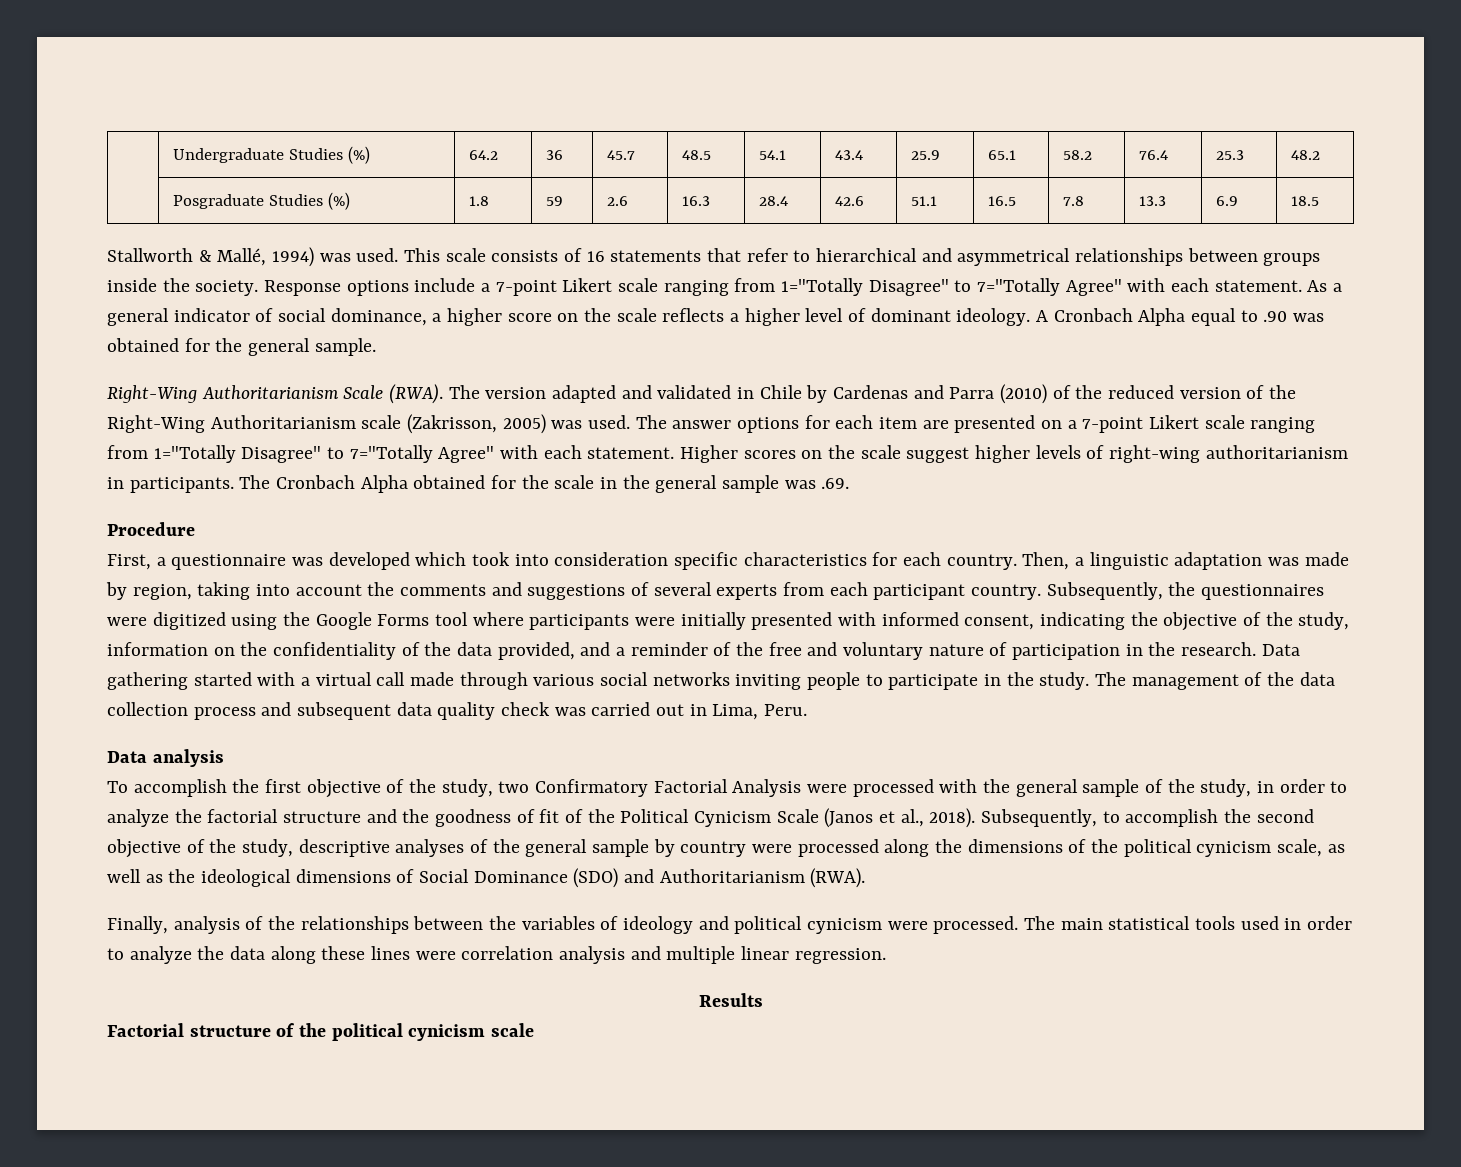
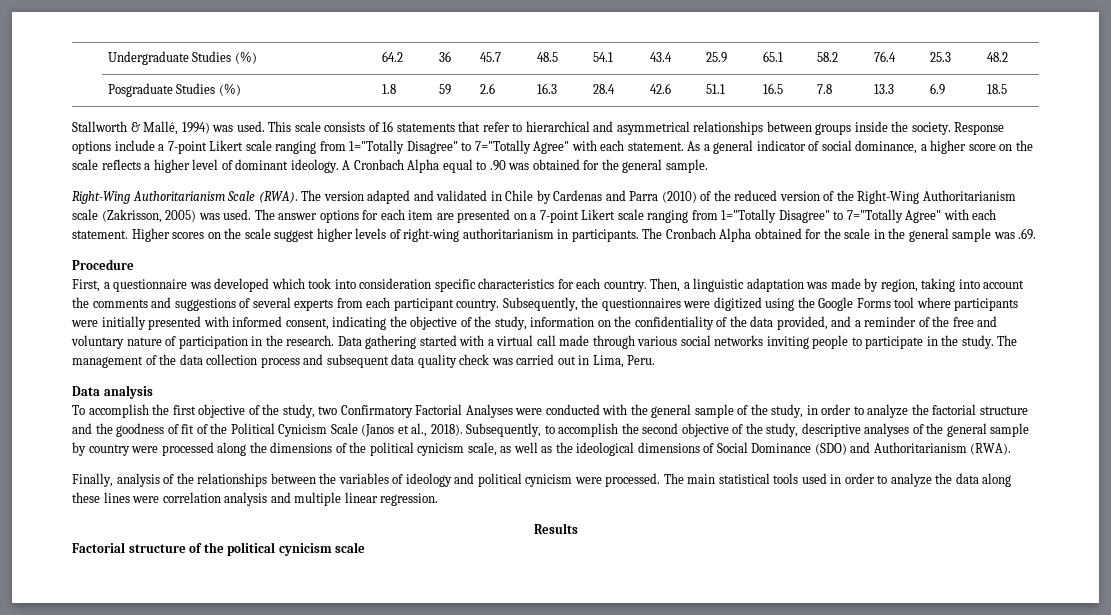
- To accomplish the first objective of the study, two Confirmatory Factorial Analysis were processed with the general sample of the study, in order to analyze the factorial structure and the goodness of fit of the Political Cynicism Scale (Janos et al., 2018).
+ To accomplish the first objective of the study, two Confirmatory Factorial Analyses were conducted with the general sample of the study, in order to analyze the factorial structure and the goodness of fit of the Political Cynicism Scale (Janos et al., 2018).

